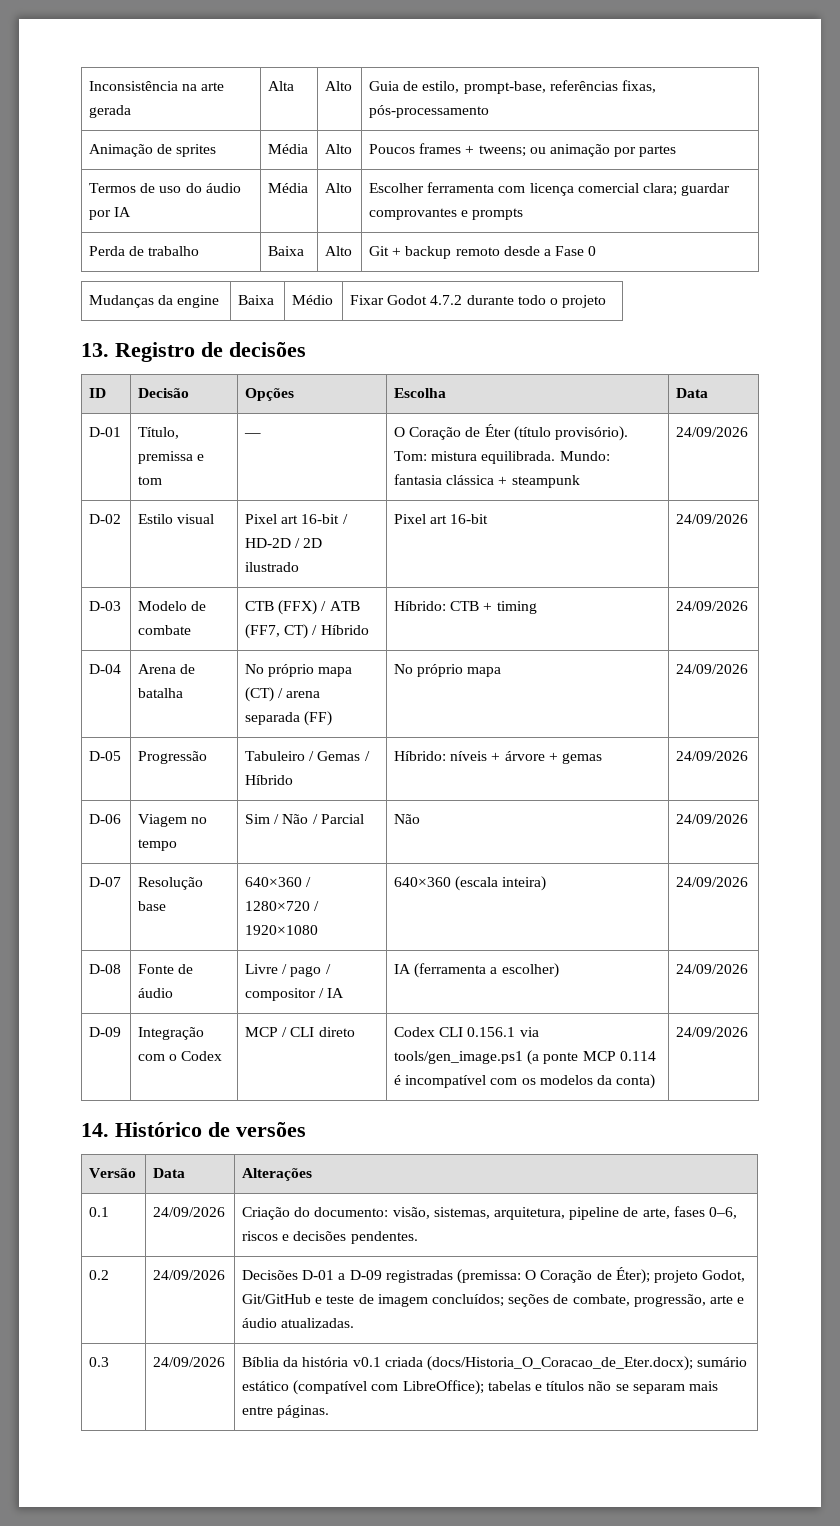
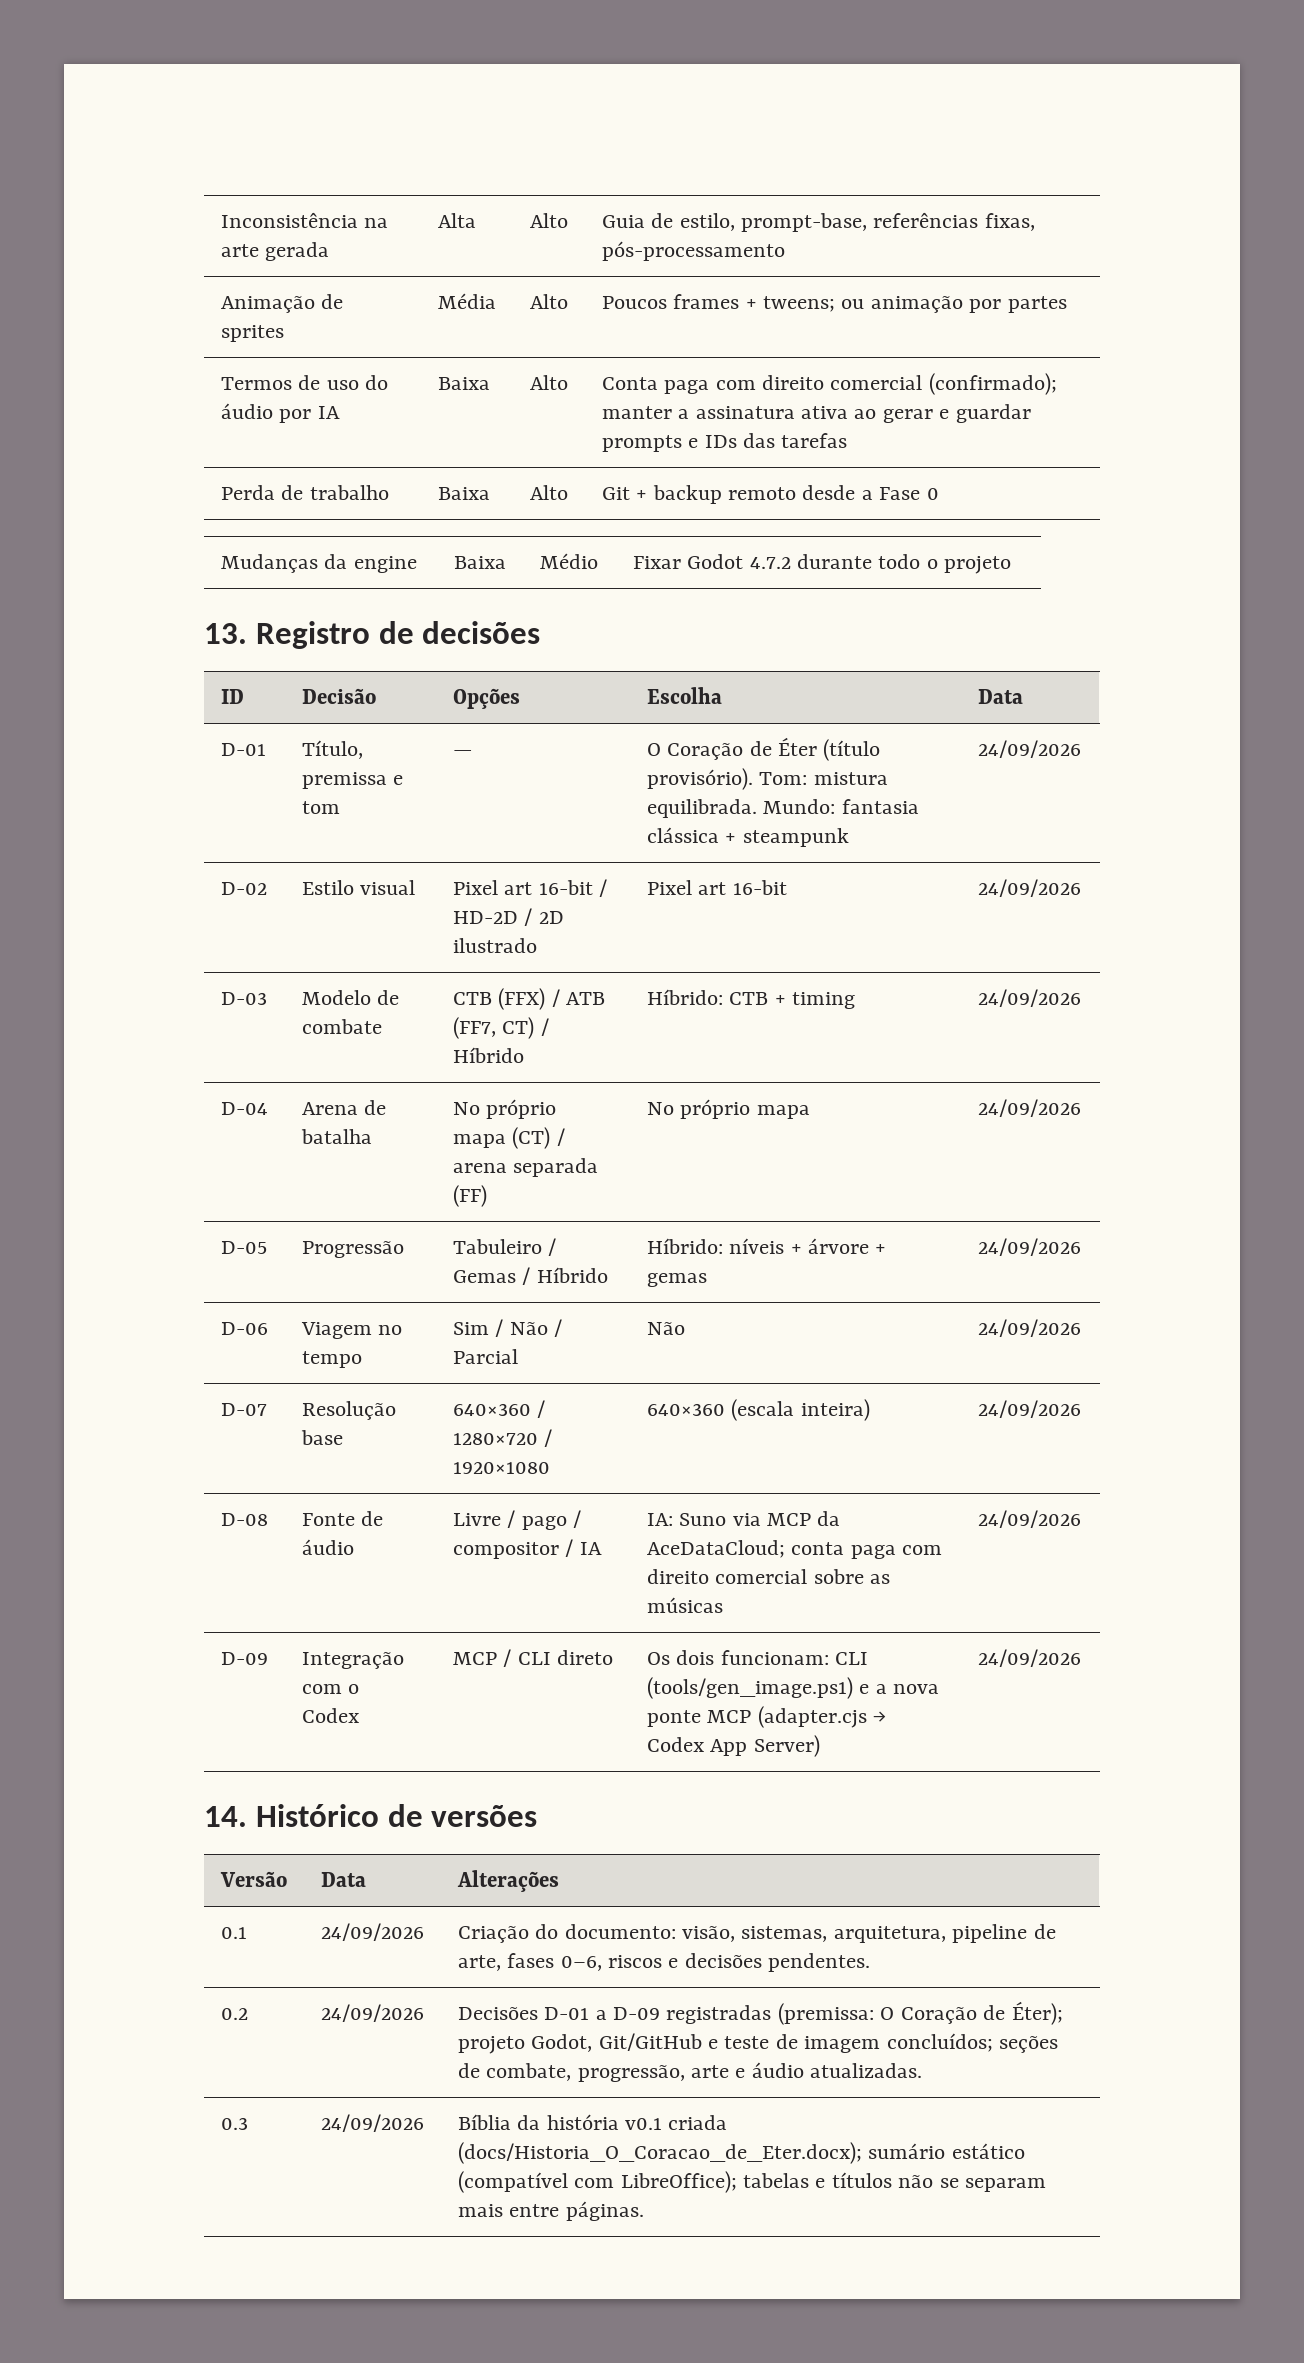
- Termos de uso do áudio por IA | Média | Alto | Escolher ferramenta com licença comercial clara; guardar comprovantes e prompts
+ Termos de uso do áudio por IA | Baixa | Alto | Conta paga com direito comercial (confirmado); manter a assinatura ativa ao gerar e guardar prompts e IDs das tarefas
- D-08 | Fonte de áudio | Livre / pago / compositor / IA | IA (ferramenta a escolher) | 24/09/2026
+ D-08 | Fonte de áudio | Livre / pago / compositor / IA | IA: Suno via MCP da AceDataCloud; conta paga com direito comercial sobre as músicas | 24/09/2026
- D-09 | Integração com o Codex | MCP / CLI direto | Codex CLI 0.156.1 via tools/gen_image.ps1 (a ponte MCP 0.114 é incompatível com os modelos da conta) | 24/09/2026
+ D-09 | Integração com o Codex | MCP / CLI direto | Os dois funcionam: CLI (tools/gen_image.ps1) e a nova ponte MCP (adapter.cjs → Codex App Server) | 24/09/2026

